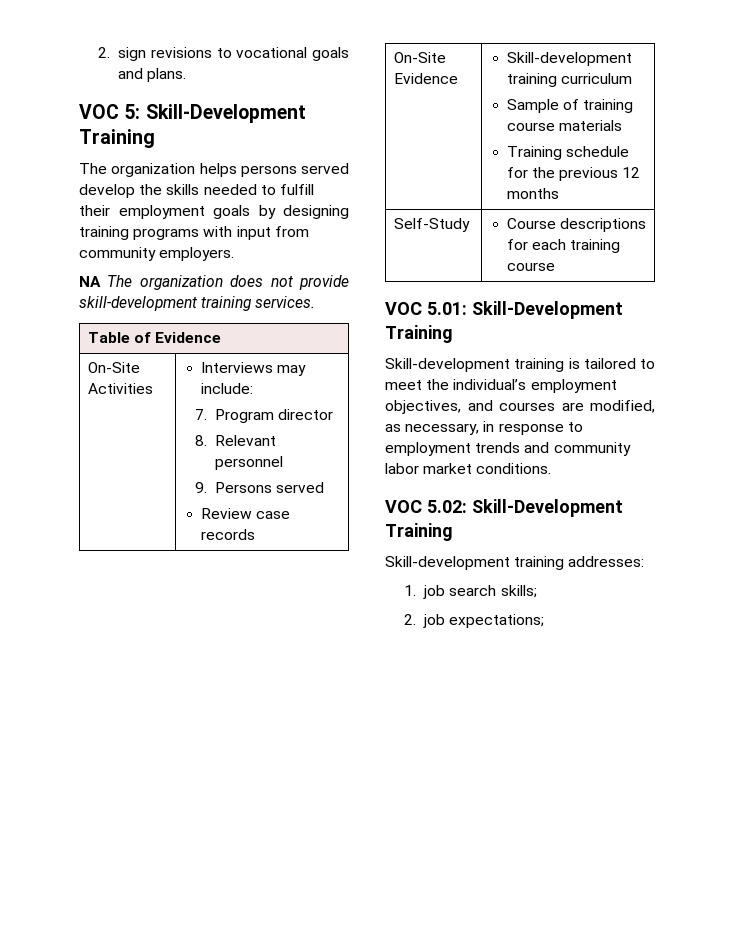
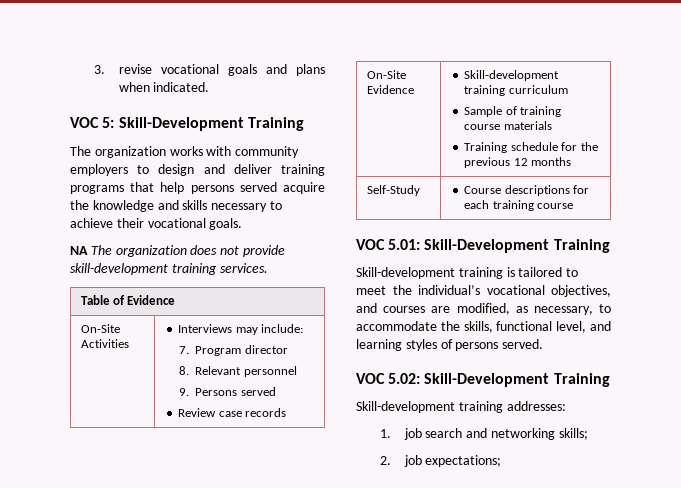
- 2. sign revisions to vocational goals and plans.
+ 3. revise vocational goals and plans when indicated.
- The organization helps persons served develop the skills needed to fulfill their employment goals by designing training programs with input from community employers.
+ The organization works with community employers to design and deliver training programs that help persons served acquire the knowledge and skills necessary to achieve their vocational goals.
- Skill-development training is tailored to meet the individual’s employment objectives, and courses are modified, as necessary, in response to employment trends and community labor market conditions.
+ Skill-development training is tailored to meet the individual’s vocational objectives, and courses are modified, as necessary, to accommodate the skills, functional level, and learning styles of persons served.
- 1. job search skills;
+ 1. job search and networking skills;

